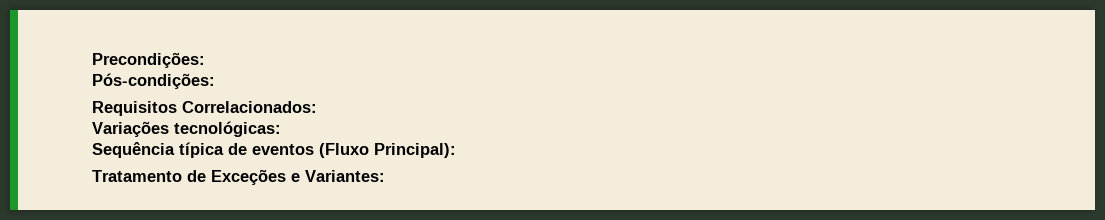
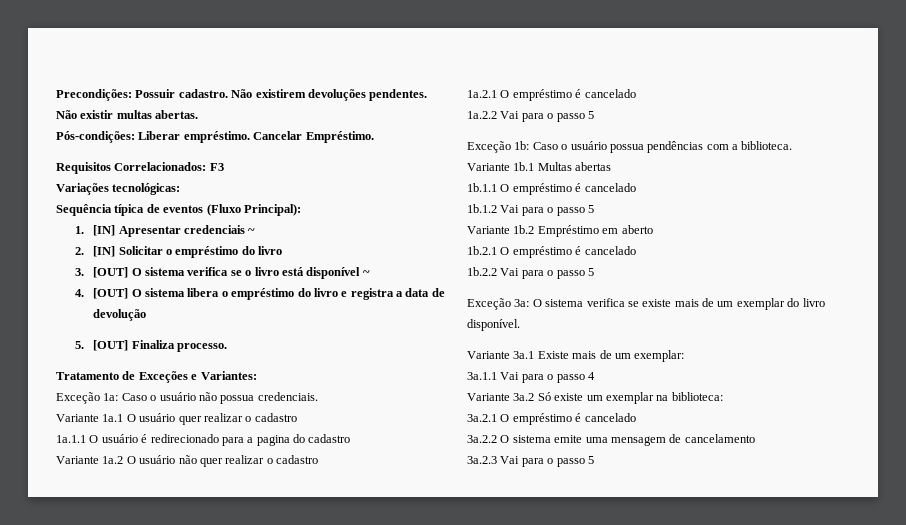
- Precondições:
- Pós-condições:
+ Precondições: Possuir cadastro. Não existirem devoluções pendentes. Não existir multas abertas.
+ Pós-condições: Liberar empréstimo. Cancelar Empréstimo.
- Requisitos Correlacionados:
+ Requisitos Correlacionados: F3
+ 1. [IN] Apresentar credenciais ~
+ 2. [IN] Solicitar o empréstimo do livro
+ 3. [OUT] O sistema verifica se o livro está disponível ~
+ 4. [OUT] O sistema libera o empréstimo do livro e registra a data de devolução
+ 5. [OUT] Finaliza processo.
+ Exceção 1a: Caso o usuário não possua credenciais.
+ Variante 1a.1 O usuário quer realizar o cadastro
+ 1a.1.1 O usuário é redirecionado para a pagina do cadastro
+ Variante 1a.2 O usuário não quer realizar o cadastro
+ 1a.2.1 O empréstimo é cancelado
+ 1a.2.2 Vai para o passo 5
+ Exceção 1b: Caso o usuário possua pendências com a biblioteca.
+ Variante 1b.1 Multas abertas
+ 1b.1.1 O empréstimo é cancelado
+ 1b.1.2 Vai para o passo 5
+ Variante 1b.2 Empréstimo em aberto
+ 1b.2.1 O empréstimo é cancelado
+ 1b.2.2 Vai para o passo 5
+ Exceção 3a: O sistema verifica se existe mais de um exemplar do livro disponível.
+ Variante 3a.1 Existe mais de um exemplar:
+ 3a.1.1 Vai para o passo 4
+ Variante 3a.2 Só existe um exemplar na biblioteca:
+ 3a.2.1 O empréstimo é cancelado
+ 3a.2.2 O sistema emite uma mensagem de cancelamento
+ 3a.2.3 Vai para o passo 5

